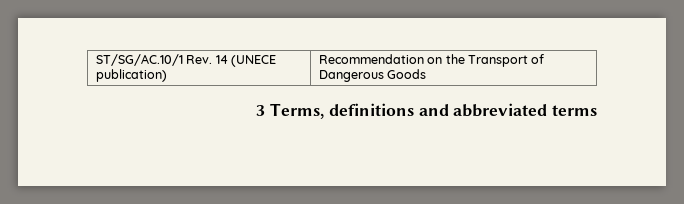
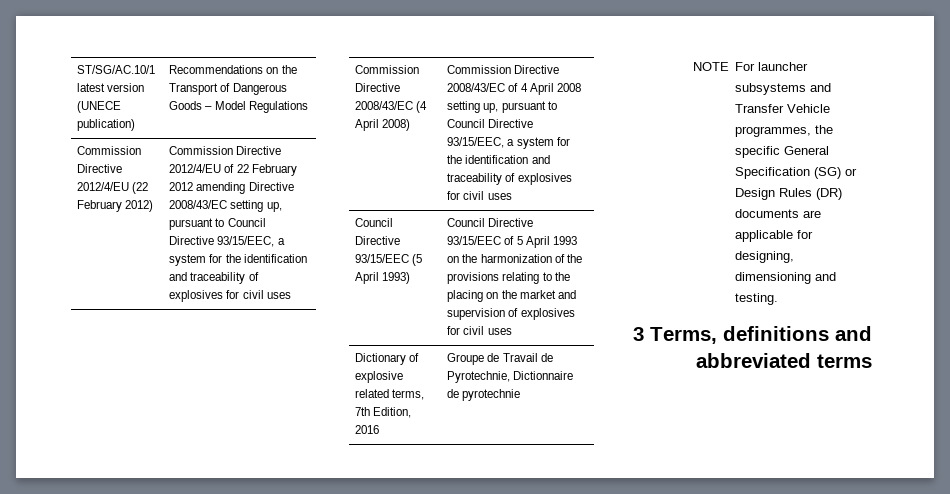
- ST/SG/AC.10/1 Rev. 14 (UNECE publication) | Recommendation on the Transport of Dangerous Goods
+ ST/SG/AC.10/1 latest version (UNECE publication) | Recommendations on the Transport of Dangerous Goods – Model Regulations
+ Commission Directive 2012/4/EU (22 February 2012) | Commission Directive 2012/4/EU of 22 February 2012 amending Directive 2008/43/EC setting up, pursuant to Council Directive 93/15/EEC, a system for the identification and traceability of explosives for civil uses
+ Commission Directive 2008/43/EC (4 April 2008) | Commission Directive 2008/43/EC of 4 April 2008 setting up, pursuant to Council Directive 93/15/EEC, a system for the identification and traceability of explosives for civil uses
+ Council Directive 93/15/EEC (5 April 1993) | Council Directive 93/15/EEC of 5 April 1993 on the harmonization of the provisions relating to the placing on the market and supervision of explosives for civil uses
+ Dictionary of explosive related terms, 7th Edition, 2016 | Groupe de Travail de Pyrotechnie, Dictionnaire de pyrotechnie
+ NOTE For launcher subsystems and Transfer Vehicle programmes, the specific General Specification (SG) or Design Rules (DR) documents are applicable for designing, dimensioning and testing.

